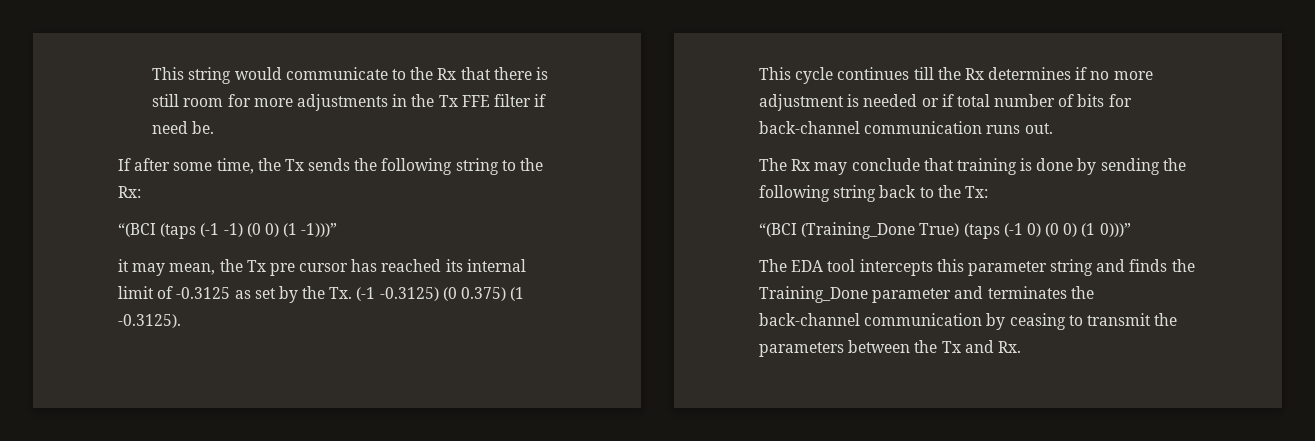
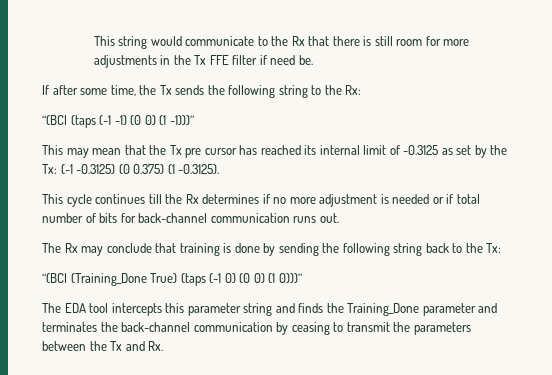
- it may mean, the Tx pre cursor has reached its internal limit of -0.3125 as set by the Tx. (-1 -0.3125) (0 0.375) (1 -0.3125).
+ This may mean that the Tx pre cursor has reached its internal limit of -0.3125 as set by the Tx: (-1 -0.3125) (0 0.375) (1 -0.3125).

